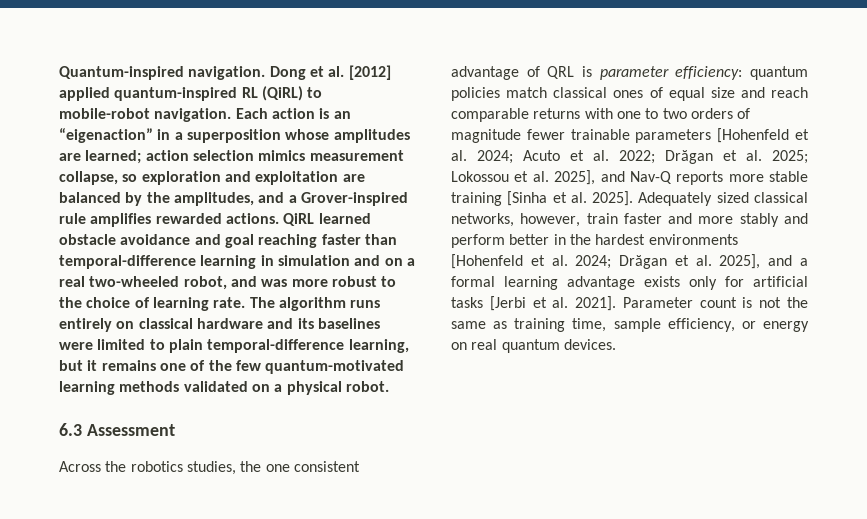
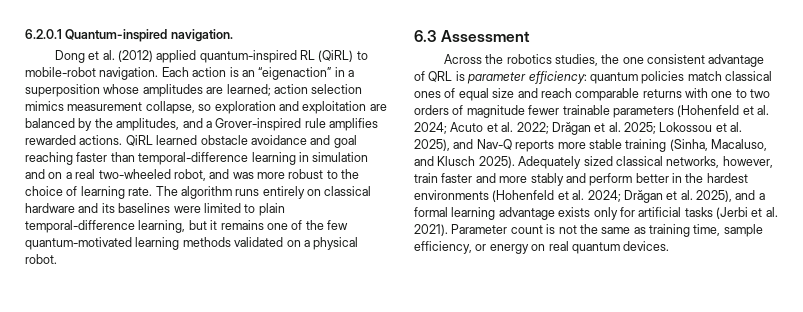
- Quantum-inspired navigation. Dong et al. [2012] applied quantum-inspired RL (QiRL) to mobile-robot navigation.
+ 6.2.0.1 Quantum-inspired navigation.
+ Dong et al. (2012) applied quantum-inspired RL (QiRL) to mobile-robot navigation.
- Across the robotics studies, the one consistent advantage of QRL is parameter efficiency: quantum policies match classical ones of equal size and reach comparable returns with one to two orders of magnitude fewer trainable parameters [Hohenfeld et al. 2024; Acuto et al. 2022; Drăgan et al. 2025; Lokossou et al. 2025], and Nav-Q reports more stable training [Sinha et al. 2025].
+ Across the robotics studies, the one consistent advantage of QRL is parameter efficiency: quantum policies match classical ones of equal size and reach comparable returns with one to two orders of magnitude fewer trainable parameters (Hohenfeld et al. 2024; Acuto et al. 2022; Drăgan et al. 2025; Lokossou et al. 2025), and Nav-Q reports more stable training (Sinha, Macaluso, and Klusch 2025).
- Adequately sized classical networks, however, train faster and more stably and perform better in the hardest environments [Hohenfeld et al. 2024; Drăgan et al. 2025], and a formal learning advantage exists only for artificial tasks [Jerbi et al. 2021].
+ Adequately sized classical networks, however, train faster and more stably and perform better in the hardest environments (Hohenfeld et al. 2024; Drăgan et al. 2025), and a formal learning advantage exists only for artificial tasks (Jerbi et al. 2021).

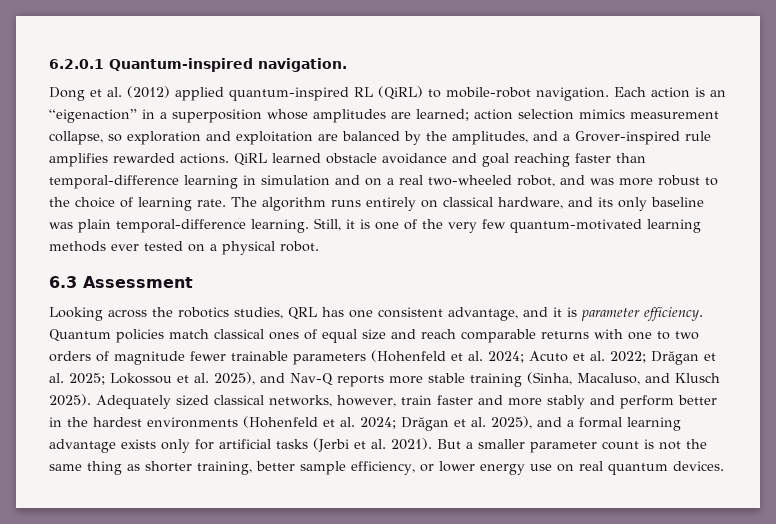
- The algorithm runs entirely on classical hardware and its baselines were limited to plain temporal-difference learning, but it remains one of the few quantum-motivated learning methods validated on a physical robot.
+ The algorithm runs entirely on classical hardware, and its only baseline was plain temporal-difference learning. Still, it is one of the very few quantum-motivated learning methods ever tested on a physical robot.
- Across the robotics studies, the one consistent advantage of QRL is parameter efficiency: quantum policies match classical ones of equal size and reach comparable returns with one to two orders of magnitude fewer trainable parameters (Hohenfeld et al. 2024; Acuto et al. 2022; Drăgan et al. 2025; Lokossou et al. 2025), and Nav-Q reports more stable training (Sinha, Macaluso, and Klusch 2025).
+ Looking across the robotics studies, QRL has one consistent advantage, and it is parameter efficiency. Quantum policies match classical ones of equal size and reach comparable returns with one to two orders of magnitude fewer trainable parameters (Hohenfeld et al. 2024; Acuto et al. 2022; Drăgan et al. 2025; Lokossou et al. 2025), and Nav-Q reports more stable training (Sinha, Macaluso, and Klusch 2025).
- Parameter count is not the same as training time, sample efficiency, or energy on real quantum devices.
+ But a smaller parameter count is not the same thing as shorter training, better sample efficiency, or lower energy use on real quantum devices.

